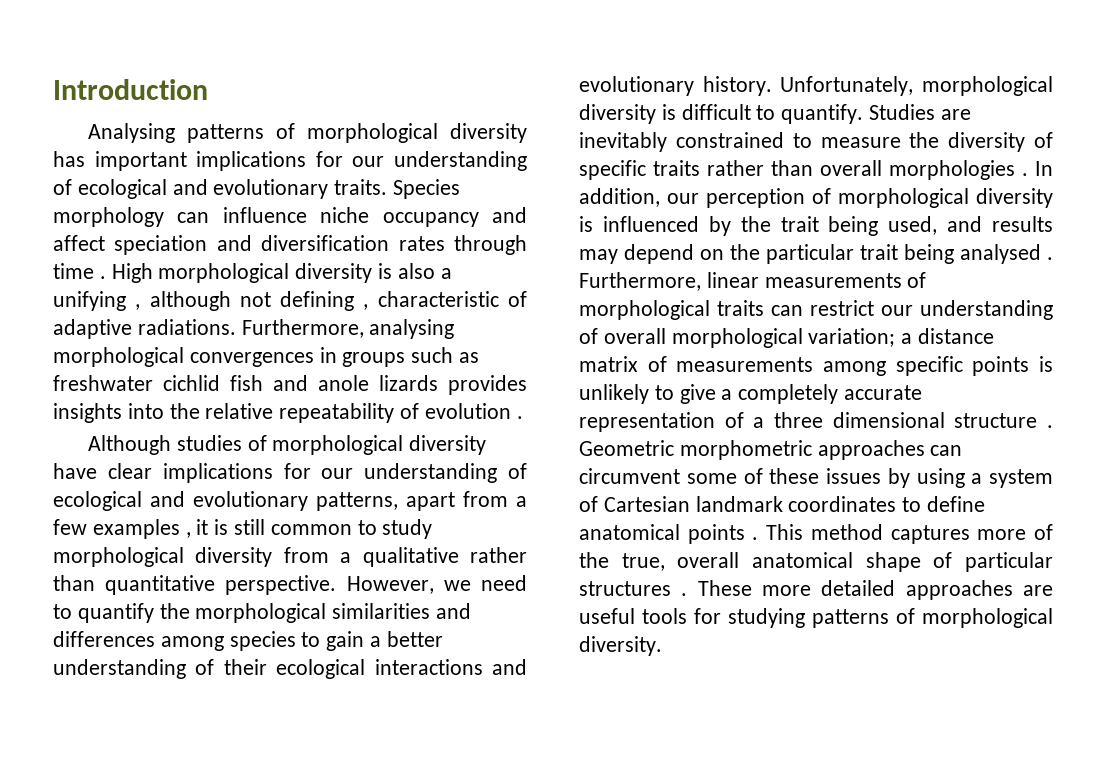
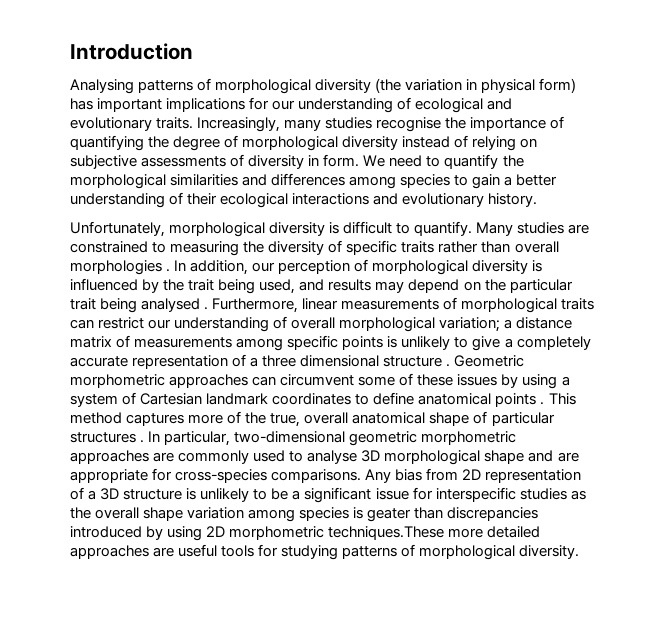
- Analysing patterns of morphological diversity has important implications for our understanding of ecological and evolutionary traits.
+ Analysing patterns of morphological diversity (the variation in physical form) has important implications for our understanding of ecological and evolutionary traits.
- Species morphology can influence niche occupancy and affect speciation and diversification rates through time . High morphological diversity is also a unifying , although not defining , characteristic of adaptive radiations. Furthermore, analysing morphological convergences in groups such as freshwater cichlid fish and anole lizards provides insights into the relative repeatability of evolution .
- Although studies of morphological diversity have clear implications for our understanding of ecological and evolutionary patterns, apart from a few examples , it is still common to study morphological diversity from a qualitative rather than quantitative perspective. However, we need to quantify the morphological similarities and differences among species to gain a better understanding of their ecological interactions and evolutionary history. Unfortunately, morphological diversity is difficult to quantify.
+ Increasingly, many studies recognise the importance of quantifying the degree of morphological diversity instead of relying on subjective assessments of diversity in form. We need to quantify the morphological similarities and differences among species to gain a better understanding of their ecological interactions and evolutionary history.
+ Unfortunately, morphological diversity is difficult to quantify.
- Studies are inevitably constrained to measure the diversity of specific traits rather than overall morphologies .
+ Many studies are constrained to measuring the diversity of specific traits rather than overall morphologies .
- These more detailed approaches are useful tools for studying patterns of morphological diversity.
+ In particular, two-dimensional geometric morphometric approaches are commonly used to analyse 3D morphological shape and are appropriate for cross-species comparisons. Any bias from 2D representation of a 3D structure is unlikely to be a significant issue for interspecific studies as the overall shape variation among species is geater than discrepancies introduced by using 2D morphometric techniques.These more detailed approaches are useful tools for studying patterns of morphological diversity.

